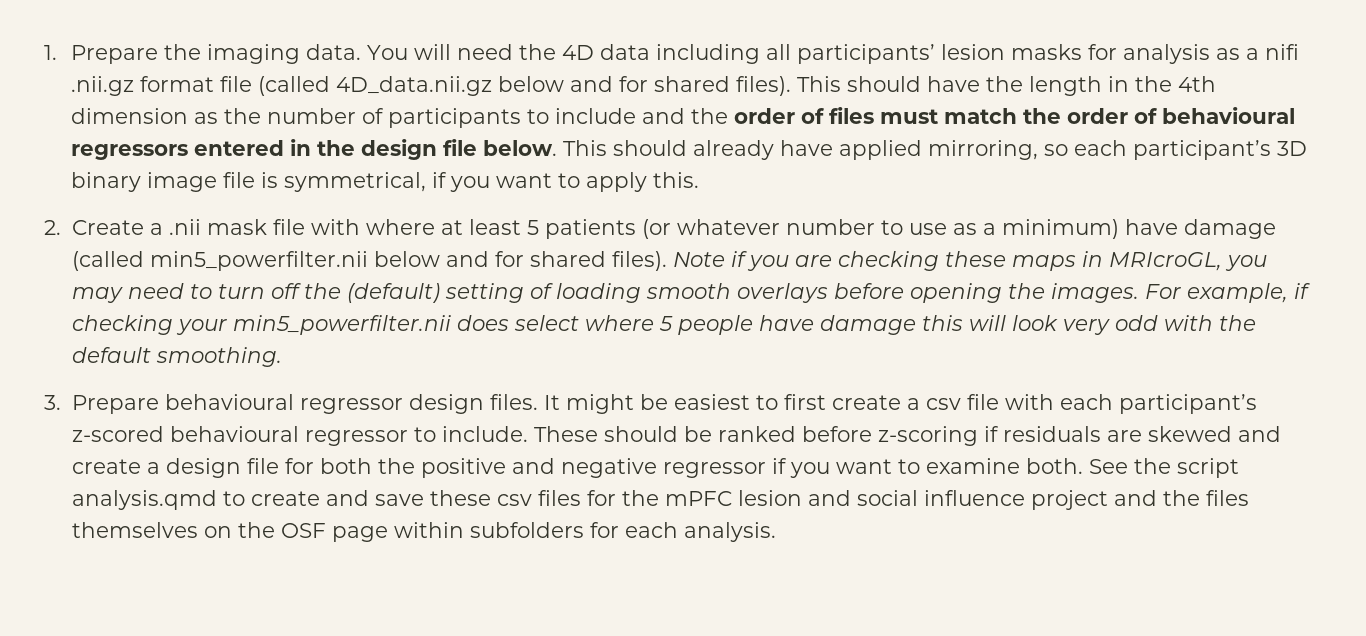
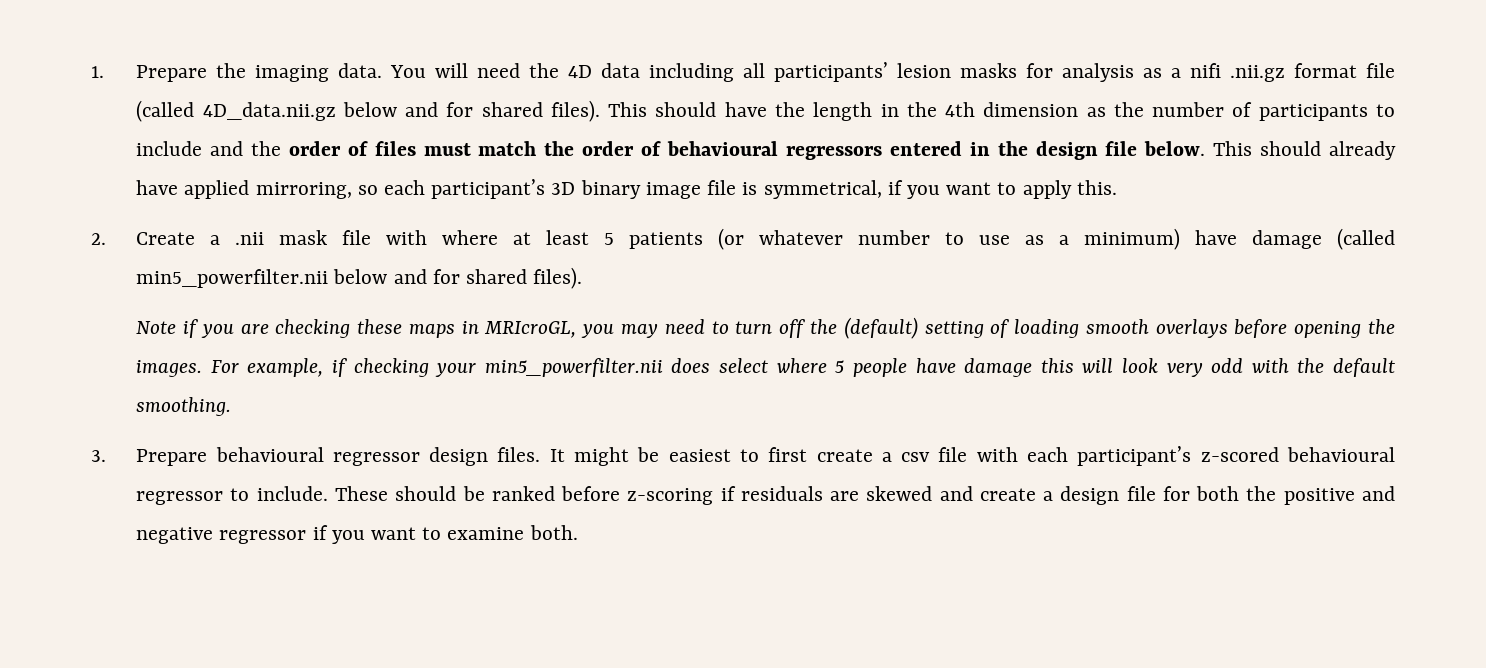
- 2. Create a .nii mask file with where at least 5 patients (or whatever number to use as a minimum) have damage (called min5_powerfilter.nii below and for shared files). Note if you are checking these maps in MRIcroGL, you may need to turn off the (default) setting of loading smooth overlays before opening the images.
+ 2. Create a .nii mask file with where at least 5 patients (or whatever number to use as a minimum) have damage (called min5_powerfilter.nii below and for shared files).
+ Note if you are checking these maps in MRIcroGL, you may need to turn off the (default) setting of loading smooth overlays before opening the images.
- See the script analysis.qmd to create and save these csv files for the mPFC lesion and social influence project and the files themselves on the OSF page within subfolders for each analysis.

